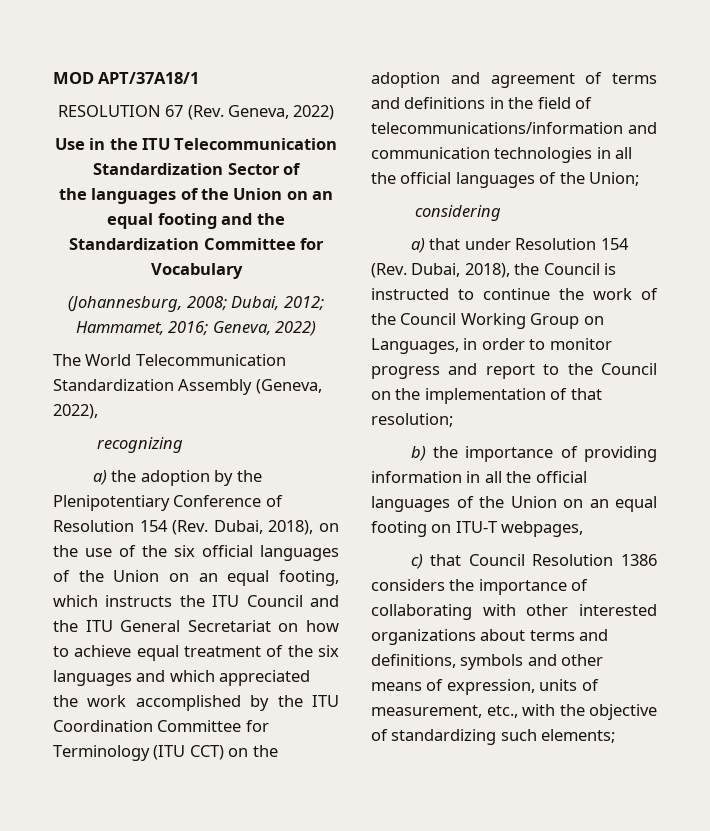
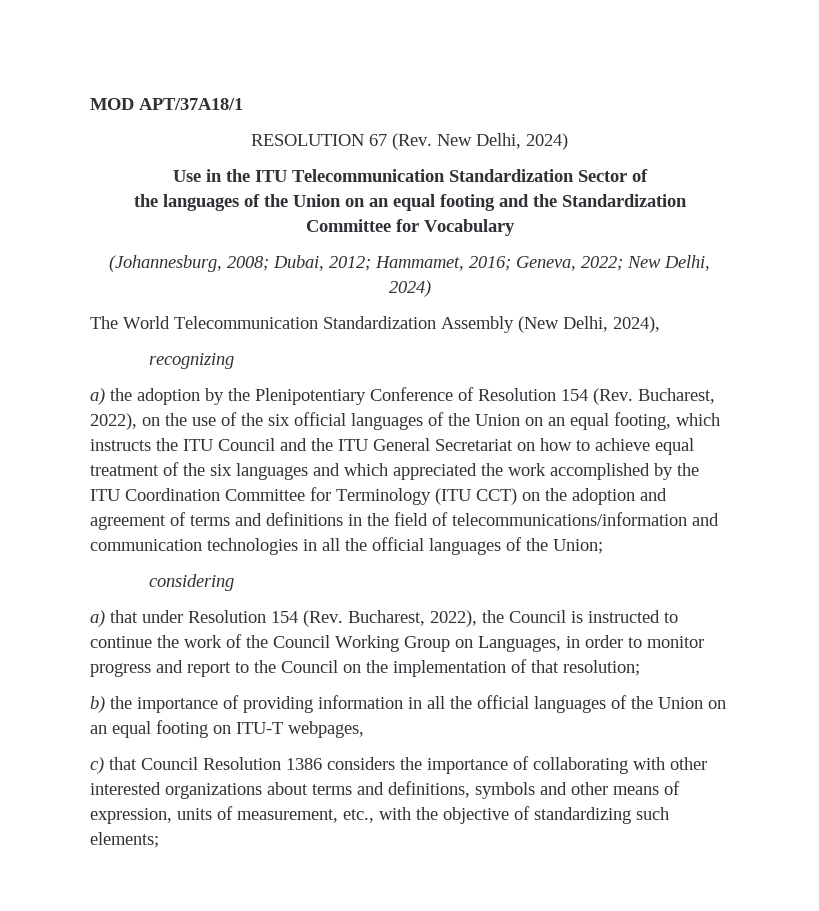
- RESOLUTION 67 (Rev. Geneva, 2022)
+ RESOLUTION 67 (Rev. New Delhi, 2024)
- (Johannesburg, 2008; Dubai, 2012; Hammamet, 2016; Geneva, 2022)
+ (Johannesburg, 2008; Dubai, 2012; Hammamet, 2016; Geneva, 2022; New Delhi, 2024)
- The World Telecommunication Standardization Assembly (Geneva, 2022),
+ The World Telecommunication Standardization Assembly (New Delhi, 2024),
- a) the adoption by the Plenipotentiary Conference of Resolution 154 (Rev. Dubai, 2018), on the use of the six official languages of the Union on an equal footing, which instructs the ITU Council and the ITU General Secretariat on how to achieve equal treatment of the six languages and which appreciated the work accomplished by the ITU Coordination Committee for Terminology (ITU CCT) on the adoption and agreement of terms and definitions in the field of telecommunications/information and communication technologies in all the official languages of the Union;
+ a) the adoption by the Plenipotentiary Conference of Resolution 154 (Rev. Bucharest, 2022), on the use of the six official languages of the Union on an equal footing, which instructs the ITU Council and the ITU General Secretariat on how to achieve equal treatment of the six languages and which appreciated the work accomplished by the ITU Coordination Committee for Terminology (ITU CCT) on the adoption and agreement of terms and definitions in the field of telecommunications/information and communication technologies in all the official languages of the Union;
- a) that under Resolution 154 (Rev. Dubai, 2018), the Council is instructed to continue the work of the Council Working Group on Languages, in order to monitor progress and report to the Council on the implementation of that resolution;
+ a) that under Resolution 154 (Rev. Bucharest, 2022), the Council is instructed to continue the work of the Council Working Group on Languages, in order to monitor progress and report to the Council on the implementation of that resolution;

